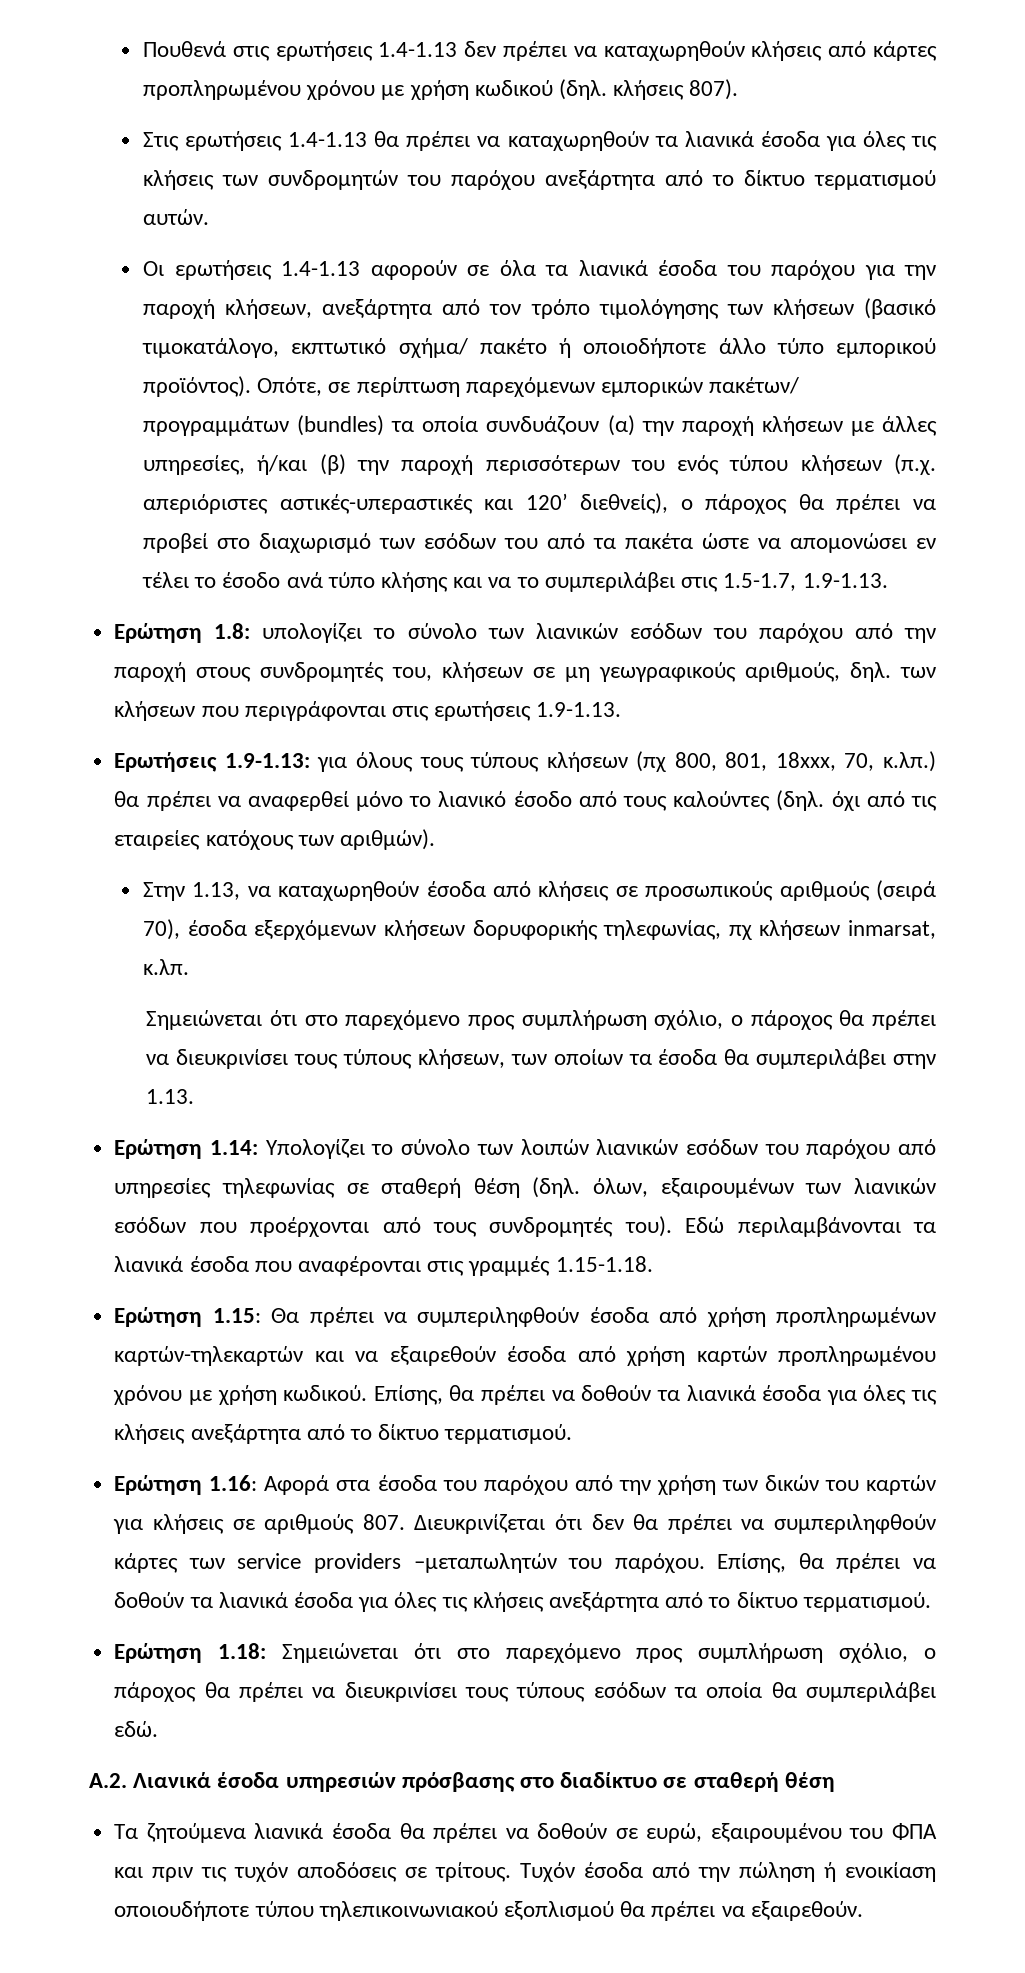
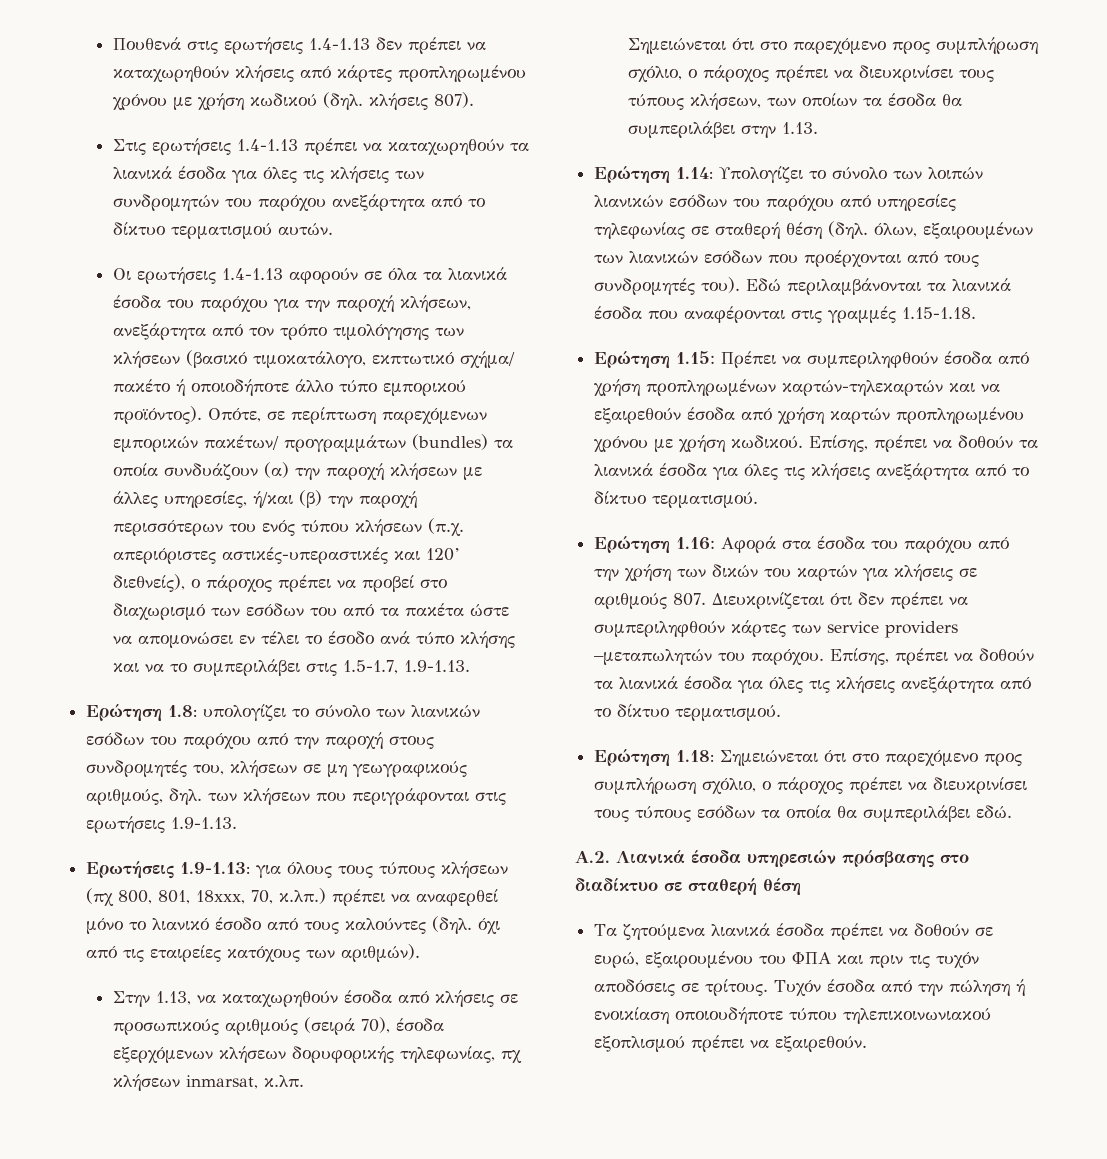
- Στις ερωτήσεις 1.4-1.13 θα πρέπει να καταχωρηθούν τα λιανικά έσοδα για όλες τις κλήσεις των συνδρομητών του παρόχου ανεξάρτητα από το δίκτυο τερματισμού αυτών.
+ Στις ερωτήσεις 1.4-1.13 πρέπει να καταχωρηθούν τα λιανικά έσοδα για όλες τις κλήσεις των συνδρομητών του παρόχου ανεξάρτητα από το δίκτυο τερματισμού αυτών.
- Οπότε, σε περίπτωση παρεχόμενων εμπορικών πακέτων/ προγραμμάτων (bundles) τα οποία συνδυάζουν (α) την παροχή κλήσεων με άλλες υπηρεσίες, ή/και (β) την παροχή περισσότερων του ενός τύπου κλήσεων (π.χ. απεριόριστες αστικές-υπεραστικές και 120’ διεθνείς), ο πάροχος θα πρέπει να προβεί στο διαχωρισμό των εσόδων του από τα πακέτα ώστε να απομονώσει εν τέλει το έσοδο ανά τύπο κλήσης και να το συμπεριλάβει στις 1.5-1.7, 1.9-1.13.
+ Οπότε, σε περίπτωση παρεχόμενων εμπορικών πακέτων/ προγραμμάτων (bundles) τα οποία συνδυάζουν (α) την παροχή κλήσεων με άλλες υπηρεσίες, ή/και (β) την παροχή περισσότερων του ενός τύπου κλήσεων (π.χ. απεριόριστες αστικές-υπεραστικές και 120’ διεθνείς), ο πάροχος πρέπει να προβεί στο διαχωρισμό των εσόδων του από τα πακέτα ώστε να απομονώσει εν τέλει το έσοδο ανά τύπο κλήσης και να το συμπεριλάβει στις 1.5-1.7, 1.9-1.13.
- Ερωτήσεις 1.9-1.13: για όλους τους τύπους κλήσεων (πχ 800, 801, 18xxx, 70, κ.λπ.) θα πρέπει να αναφερθεί μόνο το λιανικό έσοδο από τους καλούντες (δηλ. όχι από τις εταιρείες κατόχους των αριθμών).
+ Ερωτήσεις 1.9-1.13: για όλους τους τύπους κλήσεων (πχ 800, 801, 18xxx, 70, κ.λπ.) πρέπει να αναφερθεί μόνο το λιανικό έσοδο από τους καλούντες (δηλ. όχι από τις εταιρείες κατόχους των αριθμών).
- Σημειώνεται ότι στο παρεχόμενο προς συμπλήρωση σχόλιο, ο πάροχος θα πρέπει να διευκρινίσει τους τύπους κλήσεων, των οποίων τα έσοδα θα συμπεριλάβει στην 1.13.
+ Σημειώνεται ότι στο παρεχόμενο προς συμπλήρωση σχόλιο, ο πάροχος πρέπει να διευκρινίσει τους τύπους κλήσεων, των οποίων τα έσοδα θα συμπεριλάβει στην 1.13.
- Ερώτηση 1.15: Θα πρέπει να συμπεριληφθούν έσοδα από χρήση προπληρωμένων καρτών-τηλεκαρτών και να εξαιρεθούν έσοδα από χρήση καρτών προπληρωμένου χρόνου με χρήση κωδικού. Επίσης, θα πρέπει να δοθούν τα λιανικά έσοδα για όλες τις κλήσεις ανεξάρτητα από το δίκτυο τερματισμού.
+ Ερώτηση 1.15: Πρέπει να συμπεριληφθούν έσοδα από χρήση προπληρωμένων καρτών-τηλεκαρτών και να εξαιρεθούν έσοδα από χρήση καρτών προπληρωμένου χρόνου με χρήση κωδικού. Επίσης, πρέπει να δοθούν τα λιανικά έσοδα για όλες τις κλήσεις ανεξάρτητα από το δίκτυο τερματισμού.
- Ερώτηση 1.16: Αφορά στα έσοδα του παρόχου από την χρήση των δικών του καρτών για κλήσεις σε αριθμούς 807. Διευκρινίζεται ότι δεν θα πρέπει να συμπεριληφθούν κάρτες των service providers –μεταπωλητών του παρόχου. Επίσης, θα πρέπει να δοθούν τα λιανικά έσοδα για όλες τις κλήσεις ανεξάρτητα από το δίκτυο τερματισμού.
+ Ερώτηση 1.16: Αφορά στα έσοδα του παρόχου από την χρήση των δικών του καρτών για κλήσεις σε αριθμούς 807. Διευκρινίζεται ότι δεν πρέπει να συμπεριληφθούν κάρτες των service providers –μεταπωλητών του παρόχου. Επίσης, πρέπει να δοθούν τα λιανικά έσοδα για όλες τις κλήσεις ανεξάρτητα από το δίκτυο τερματισμού.
- Ερώτηση 1.18: Σημειώνεται ότι στο παρεχόμενο προς συμπλήρωση σχόλιο, ο πάροχος θα πρέπει να διευκρινίσει τους τύπους εσόδων τα οποία θα συμπεριλάβει εδώ.
+ Ερώτηση 1.18: Σημειώνεται ότι στο παρεχόμενο προς συμπλήρωση σχόλιο, ο πάροχος πρέπει να διευκρινίσει τους τύπους εσόδων τα οποία θα συμπεριλάβει εδώ.
- Τα ζητούμενα λιανικά έσοδα θα πρέπει να δοθούν σε ευρώ, εξαιρουμένου του ΦΠΑ και πριν τις τυχόν αποδόσεις σε τρίτους.
+ Τα ζητούμενα λιανικά έσοδα πρέπει να δοθούν σε ευρώ, εξαιρουμένου του ΦΠΑ και πριν τις τυχόν αποδόσεις σε τρίτους.
- Τυχόν έσοδα από την πώληση ή ενοικίαση οποιουδήποτε τύπου τηλεπικοινωνιακού εξοπλισμού θα πρέπει να εξαιρεθούν.
+ Τυχόν έσοδα από την πώληση ή ενοικίαση οποιουδήποτε τύπου τηλεπικοινωνιακού εξοπλισμού πρέπει να εξαιρεθούν.

